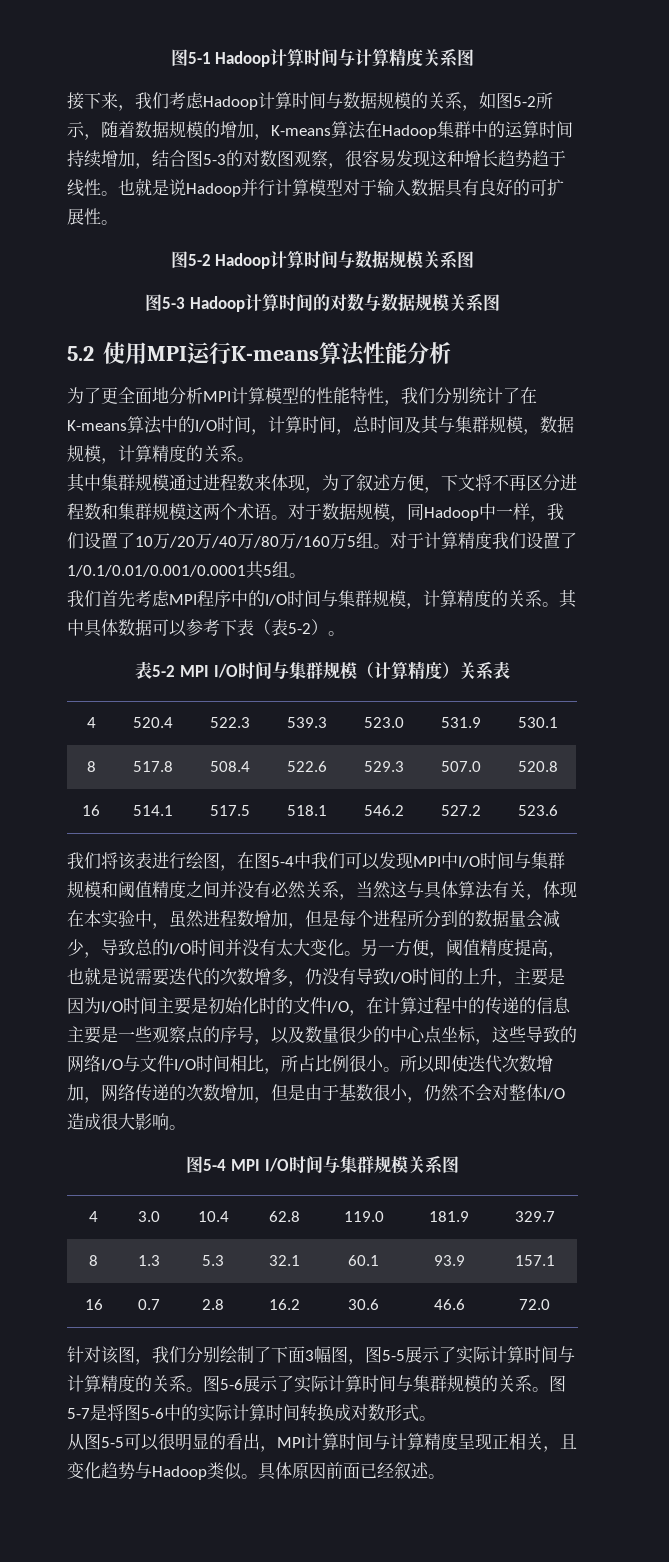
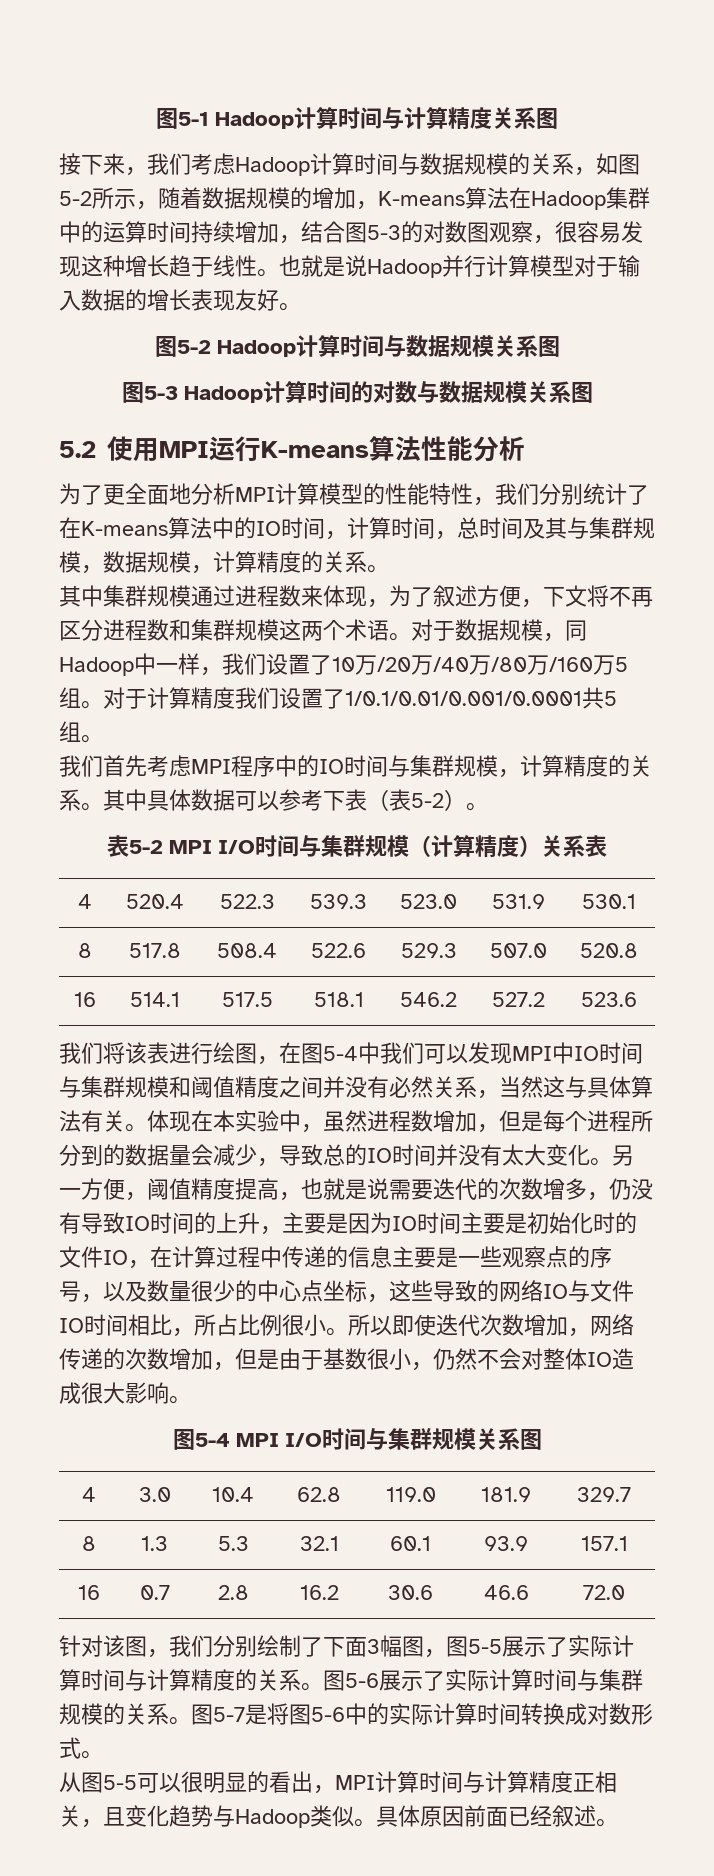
- 接下来，我们考虑Hadoop计算时间与数据规模的关系，如图5-2所示，随着数据规模的增加，K-means算法在Hadoop集群中的运算时间持续增加，结合图5-3的对数图观察，很容易发现这种增长趋势趋于线性。
+ 接下来，我们考虑Hadoop计算时间与数据规模的关系，如图5-2所示，随着数据规模的增加，K-means算法在Hadoop集群中的运算时间持续增加，结合图5-3的对数图观察，很容易发现这种增长趋于线性。
- 也就是说Hadoop并行计算模型对于输入数据具有良好的可扩展性。
+ 也就是说Hadoop并行计算模型对于输入数据的增长表现友好。
- 为了更全面地分析MPI计算模型的性能特性，我们分别统计了在K-means算法中的I/O时间，计算时间，总时间及其与集群规模，数据规模，计算精度的关系。
+ 为了更全面地分析MPI计算模型的性能特性，我们分别统计了在K-means算法中的IO时间，计算时间，总时间及其与集群规模，数据规模，计算精度的关系。
- 我们首先考虑MPI程序中的I/O时间与集群规模，计算精度的关系。
+ 我们首先考虑MPI程序中的IO时间与集群规模，计算精度的关系。
- 我们将该表进行绘图，在图5-4中我们可以发现MPI中I/O时间与集群规模和阈值精度之间并没有必然关系，当然这与具体算法有关，体现在本实验中，虽然进程数增加，但是每个进程所分到的数据量会减少，导致总的I/O时间并没有太大变化。
+ 我们将该表进行绘图，在图5-4中我们可以发现MPI中IO时间与集群规模和阈值精度之间并没有必然关系，当然这与具体算法有关。体现在本实验中，虽然进程数增加，但是每个进程所分到的数据量会减少，导致总的IO时间并没有太大变化。
- 另一方便，阈值精度提高，也就是说需要迭代的次数增多，仍没有导致I/O时间的上升，主要是因为I/O时间主要是初始化时的文件I/O，在计算过程中的传递的信息主要是一些观察点的序号，以及数量很少的中心点坐标，这些导致的网络I/O与文件I/O时间相比，所占比例很小。
+ 另一方便，阈值精度提高，也就是说需要迭代的次数增多，仍没有导致IO时间的上升，主要是因为IO时间主要是初始化时的文件IO，在计算过程中传递的信息主要是一些观察点的序号，以及数量很少的中心点坐标，这些导致的网络IO与文件IO时间相比，所占比例很小。
- 所以即使迭代次数增加，网络传递的次数增加，但是由于基数很小，仍然不会对整体I/O造成很大影响。
+ 所以即使迭代次数增加，网络传递的次数增加，但是由于基数很小，仍然不会对整体IO造成很大影响。
- 从图5-5可以很明显的看出，MPI计算时间与计算精度呈现正相关，且变化趋势与Hadoop类似。
+ 从图5-5可以很明显的看出，MPI计算时间与计算精度正相关，且变化趋势与Hadoop类似。

